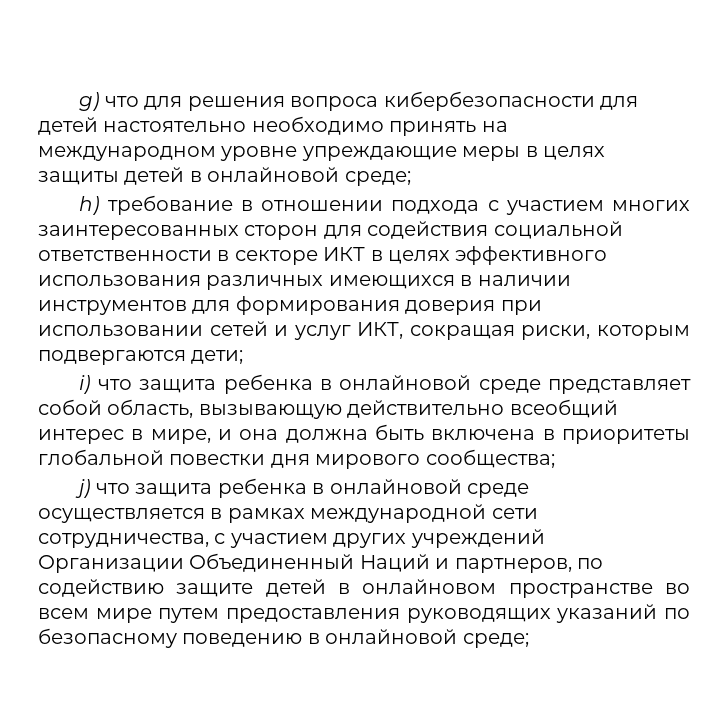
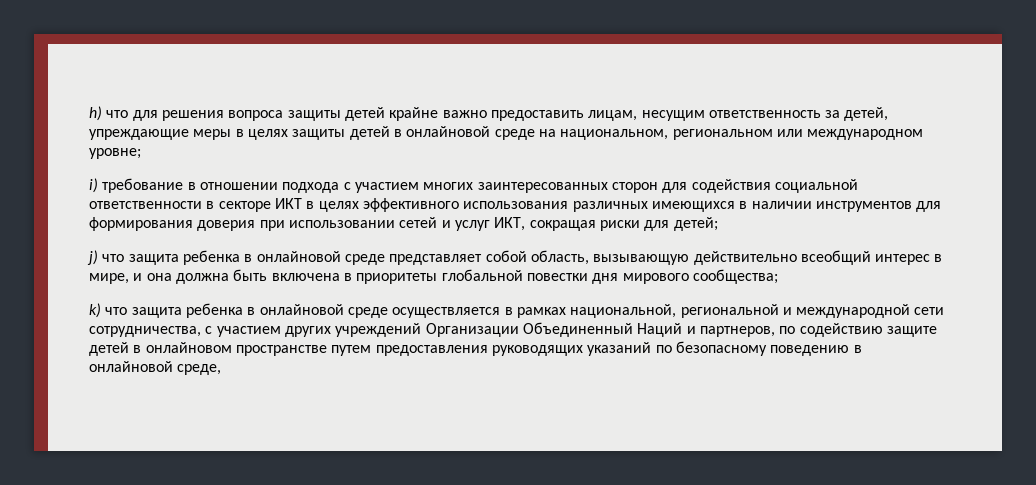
- g) что для решения вопроса кибербезопасности для детей настоятельно необходимо принять на международном уровне упреждающие меры в целях защиты детей в онлайновой среде;
- h) требование в отношении подхода с участием многих заинтересованных сторон для содействия социальной ответственности в секторе ИКТ в целях эффективного использования различных имеющихся в наличии инструментов для формирования доверия при использовании сетей и услуг ИКТ, сокращая риски, которым подвергаются дети;
- i) что защита ребенка в онлайновой среде представляет собой область, вызывающую действительно всеобщий интерес в мире, и она должна быть включена в приоритеты глобальной повестки дня мирового сообщества;
+ h) что для решения вопроса защиты детей крайне важно предоставить лицам, несущим ответственность за детей, упреждающие меры в целях защиты детей в онлайновой среде на национальном, региональном или международном уровне;
+ i) требование в отношении подхода с участием многих заинтересованных сторон для содействия социальной ответственности в секторе ИКТ в целях эффективного использования различных имеющихся в наличии инструментов для формирования доверия при использовании сетей и услуг ИКТ, сокращая риски для детей;
+ j) что защита ребенка в онлайновой среде представляет собой область, вызывающую действительно всеобщий интерес в мире, и она должна быть включена в приоритеты глобальной повестки дня мирового сообщества;
- j) что защита ребенка в онлайновой среде осуществляется в рамках международной сети сотрудничества, с участием других учреждений Организации Объединенный Наций и партнеров, по содействию защите детей в онлайновом пространстве во всем мире путем предоставления руководящих указаний по безопасному поведению в онлайновой среде;
+ k) что защита ребенка в онлайновой среде осуществляется в рамках национальной, региональной и международной сети сотрудничества, с участием других учреждений Организации Объединенный Наций и партнеров, по содействию защите детей в онлайновом пространстве путем предоставления руководящих указаний по безопасному поведению в онлайновой среде,

